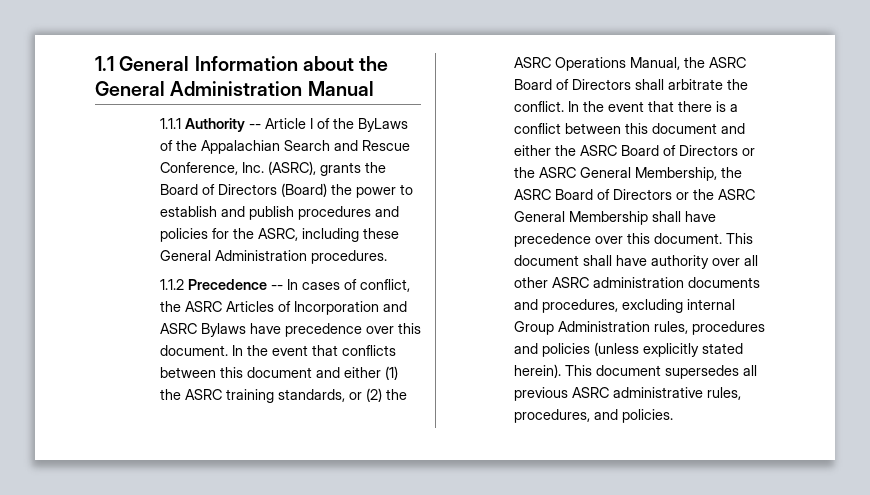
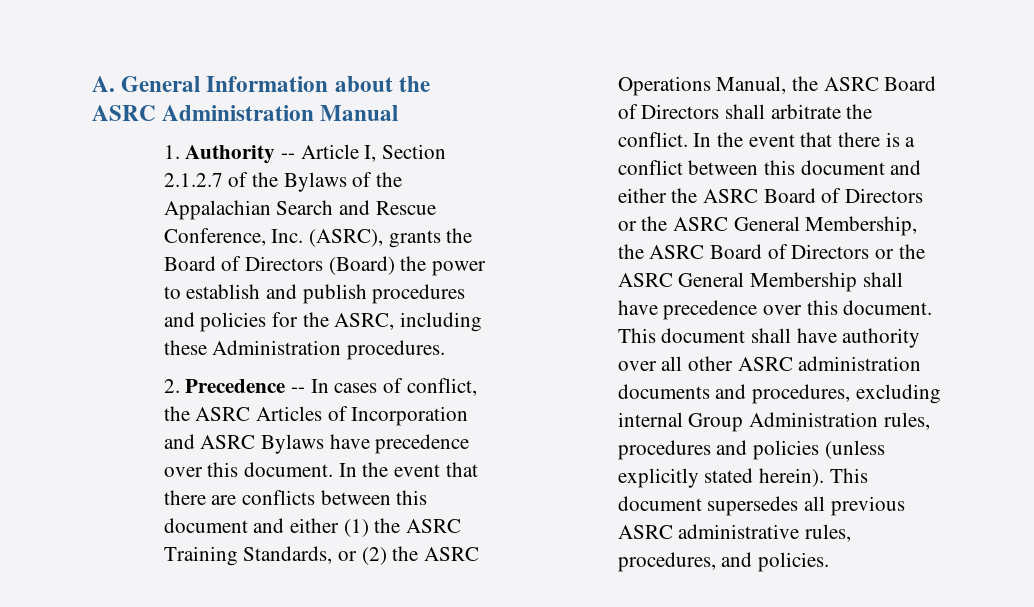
- 1.1 General Information about the General Administration Manual
+ A. General Information about the ASRC Administration Manual
- 1.1.1 Authority -- Article I of the ByLaws of the Appalachian Search and Rescue Conference, Inc. (ASRC), grants the Board of Directors (Board) the power to establish and publish procedures and policies for the ASRC, including these General Administration procedures.
+ 1. Authority -- Article I, Section 2.1.2.7 of the Bylaws of the Appalachian Search and Rescue Conference, Inc. (ASRC), grants the Board of Directors (Board) the power to establish and publish procedures and policies for the ASRC, including these Administration procedures.
- 1.1.2 Precedence -- In cases of conflict, the ASRC Articles of Incorporation and ASRC Bylaws have precedence over this document.
+ 2. Precedence -- In cases of conflict, the ASRC Articles of Incorporation and ASRC Bylaws have precedence over this document.
- In the event that conflicts between this document and either (1) the ASRC training standards, or (2) the ASRC Operations Manual, the ASRC Board of Directors shall arbitrate the conflict.
+ In the event that there are conflicts between this document and either (1) the ASRC Training Standards, or (2) the ASRC Operations Manual, the ASRC Board of Directors shall arbitrate the conflict.

